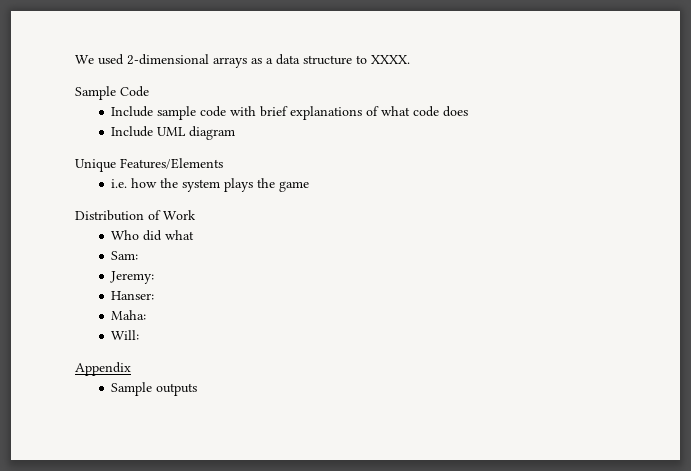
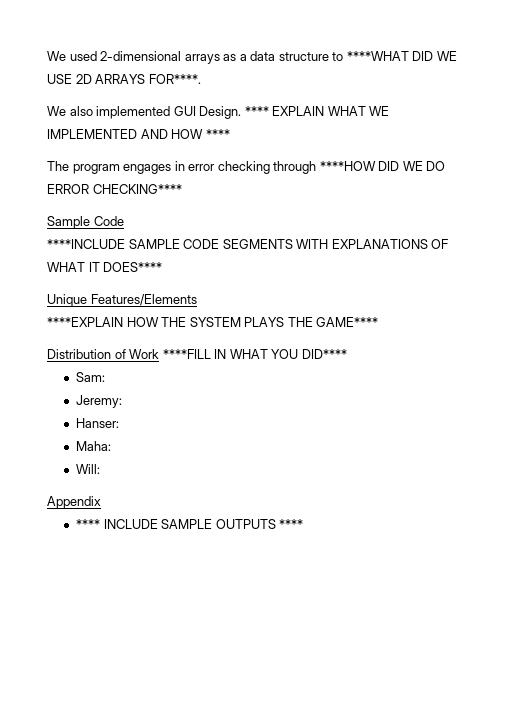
- We used 2-dimensional arrays as a data structure to XXXX.
+ We used 2-dimensional arrays as a data structure to ****WHAT DID WE USE 2D ARRAYS FOR****.
+ We also implemented GUI Design. **** EXPLAIN WHAT WE IMPLEMENTED AND HOW ****
+ The program engages in error checking through ****HOW DID WE DO ERROR CHECKING****
  Sample Code
- Include sample code with brief explanations of what code does
- Include UML diagram
+ ****INCLUDE SAMPLE CODE SEGMENTS WITH EXPLANATIONS OF WHAT IT DOES****
  Unique Features/Elements
- i.e. how the system plays the game
- Distribution of Work
- Who did what
+ ****EXPLAIN HOW THE SYSTEM PLAYS THE GAME****
+ Distribution of Work ****FILL IN WHAT YOU DID****
- Sample outputs
+ **** INCLUDE SAMPLE OUTPUTS ****

